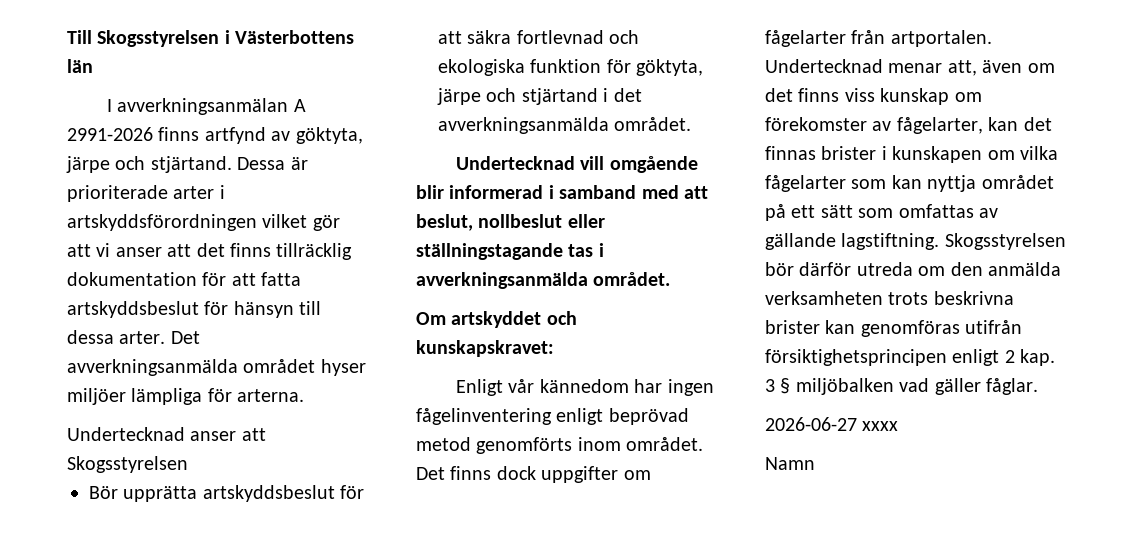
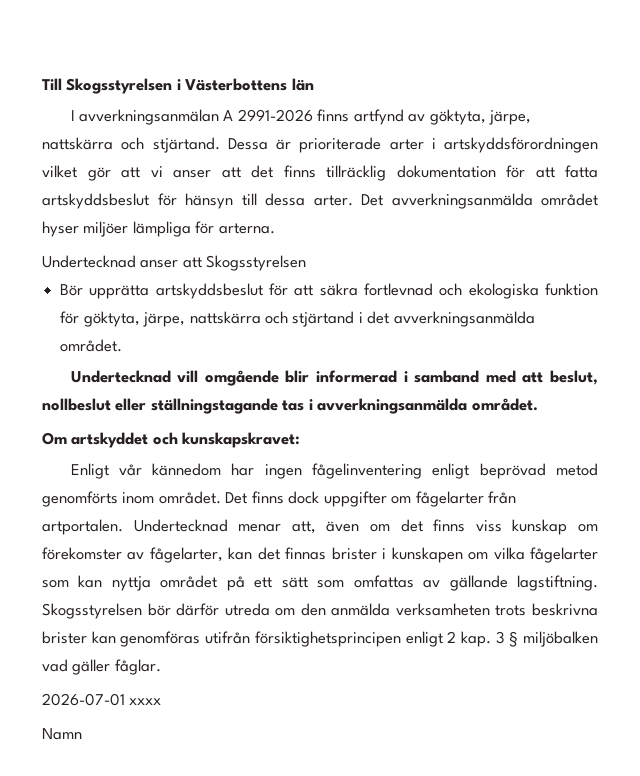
- I avverkningsanmälan A 2991-2026 finns artfynd av göktyta, järpe och stjärtand.
+ I avverkningsanmälan A 2991-2026 finns artfynd av göktyta, järpe, nattskärra och stjärtand.
- Bör upprätta artskyddsbeslut för att säkra fortlevnad och ekologiska funktion för göktyta, järpe och stjärtand i det avverkningsanmälda området.
+ Bör upprätta artskyddsbeslut för att säkra fortlevnad och ekologiska funktion för göktyta, järpe, nattskärra och stjärtand i det avverkningsanmälda området.
- 2026-06-27 xxxx
+ 2026-07-01 xxxx

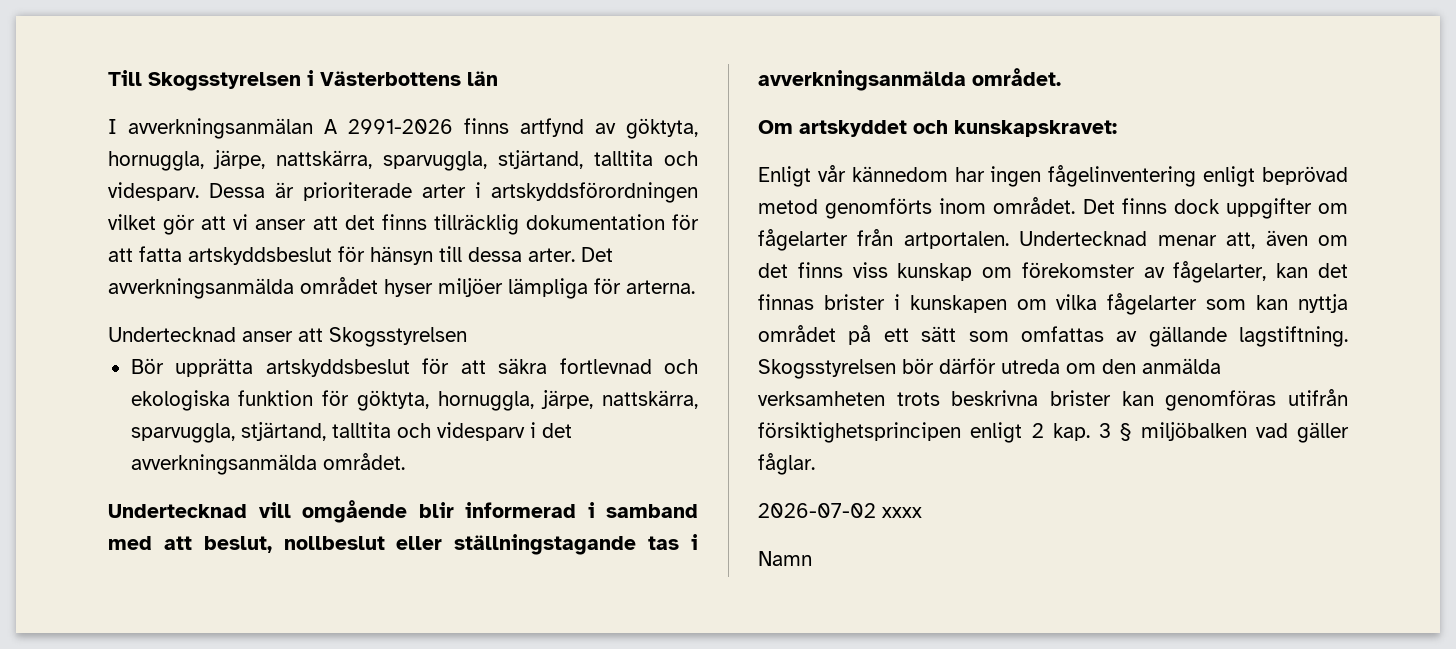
- I avverkningsanmälan A 2991-2026 finns artfynd av göktyta, järpe, nattskärra och stjärtand.
+ I avverkningsanmälan A 2991-2026 finns artfynd av göktyta, hornuggla, järpe, nattskärra, sparvuggla, stjärtand, talltita och videsparv.
- Bör upprätta artskyddsbeslut för att säkra fortlevnad och ekologiska funktion för göktyta, järpe, nattskärra och stjärtand i det avverkningsanmälda området.
+ Bör upprätta artskyddsbeslut för att säkra fortlevnad och ekologiska funktion för göktyta, hornuggla, järpe, nattskärra, sparvuggla, stjärtand, talltita och videsparv i det avverkningsanmälda området.
- 2026-07-01 xxxx
+ 2026-07-02 xxxx

